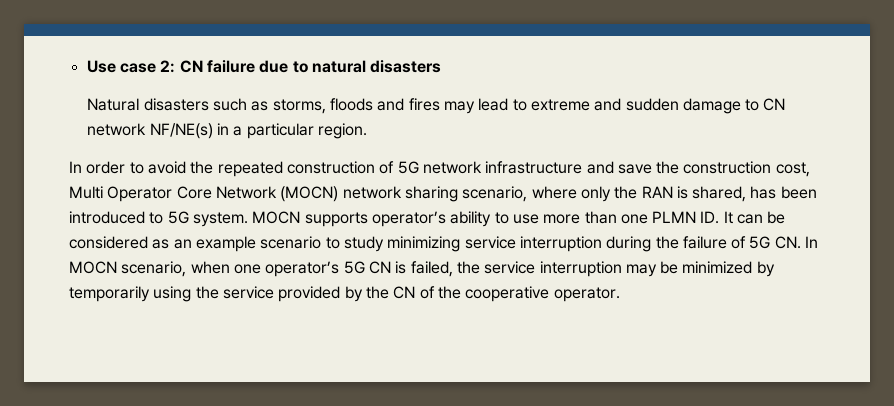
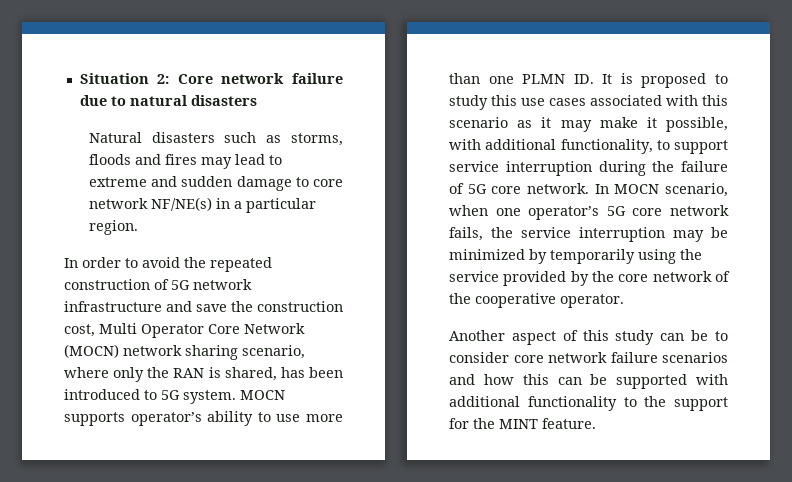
- Use case 2: CN failure due to natural disasters
+ Situation 2: Core network failure due to natural disasters
- Natural disasters such as storms, floods and fires may lead to extreme and sudden damage to CN network NF/NE(s) in a particular region.
+ Natural disasters such as storms, floods and fires may lead to extreme and sudden damage to core network NF/NE(s) in a particular region.
- MOCN supports operator’s ability to use more than one PLMN ID. It can be considered as an example scenario to study minimizing service interruption during the failure of 5G CN. In MOCN scenario, when one operator’s 5G CN is failed, the service interruption may be minimized by temporarily using the service provided by the CN of the cooperative operator.
+ MOCN supports operator’s ability to use more than one PLMN ID. It is proposed to study this use cases associated with this scenario as it may make it possible, with additional functionality, to support service interruption during the failure of 5G core network. In MOCN scenario, when one operator’s 5G core network fails, the service interruption may be minimized by temporarily using the service provided by the core network of the cooperative operator.
+ Another aspect of this study can be to consider core network failure scenarios and how this can be supported with additional functionality to the support for the MINT feature.

